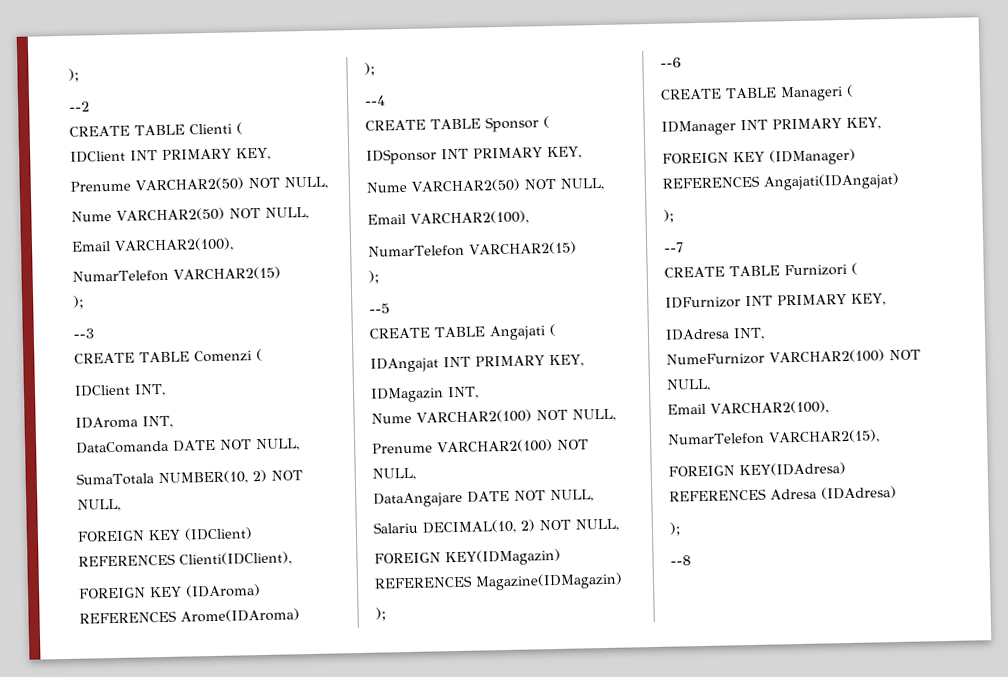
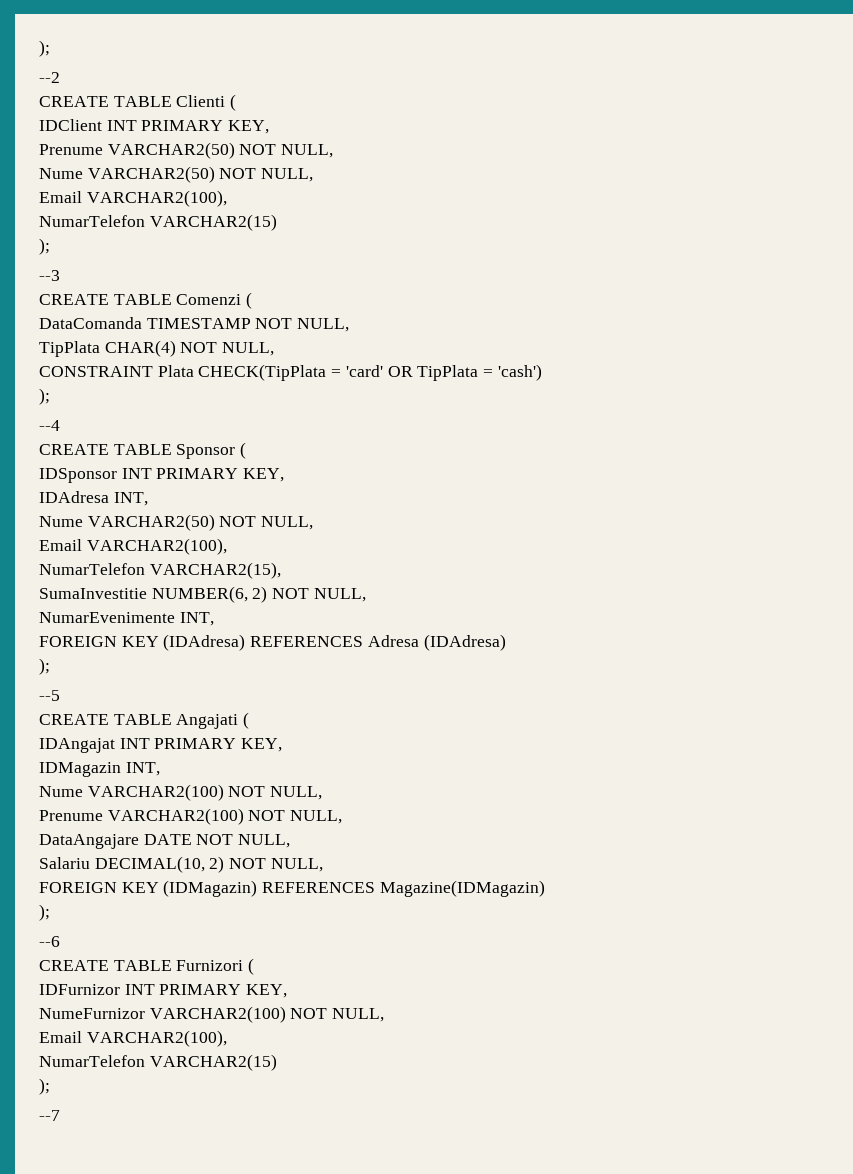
- IDClient INT,
- IDAroma INT,
- DataComanda DATE NOT NULL,
- SumaTotala NUMBER(10, 2) NOT NULL,
- FOREIGN KEY (IDClient) REFERENCES Clienti(IDClient),
- FOREIGN KEY (IDAroma) REFERENCES Arome(IDAroma)
+ DataComanda TIMESTAMP NOT NULL,
+ TipPlata CHAR(4) NOT NULL,
+ CONSTRAINT Plata CHECK(TipPlata = 'card' OR TipPlata = 'cash')
  IDSponsor INT PRIMARY KEY,
+ IDAdresa INT,
  Nume VARCHAR2(50) NOT NULL,
  Email VARCHAR2(100),
- NumarTelefon VARCHAR2(15)
+ NumarTelefon VARCHAR2(15),
+ SumaInvestitie NUMBER(6, 2) NOT NULL,
+ NumarEvenimente INT,
+ FOREIGN KEY (IDAdresa) REFERENCES Adresa (IDAdresa)
- FOREIGN KEY(IDMagazin) REFERENCES Magazine(IDMagazin)
+ FOREIGN KEY (IDMagazin) REFERENCES Magazine(IDMagazin)
- CREATE TABLE Manageri (
- IDManager INT PRIMARY KEY,
- FOREIGN KEY (IDManager) REFERENCES Angajati(IDAngajat)
- );
- --7
- IDAdresa INT,
  NumeFurnizor VARCHAR2(100) NOT NULL,
  Email VARCHAR2(100),
- NumarTelefon VARCHAR2(15),
- FOREIGN KEY(IDAdresa) REFERENCES Adresa (IDAdresa)
+ NumarTelefon VARCHAR2(15)
  );
- --8
+ --7

